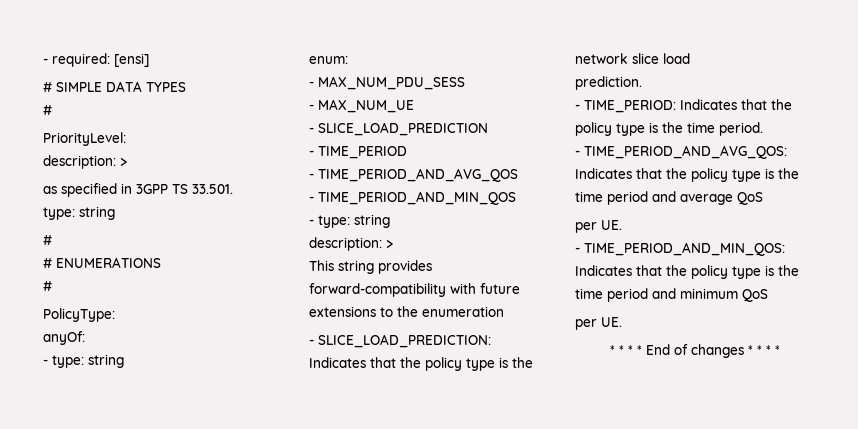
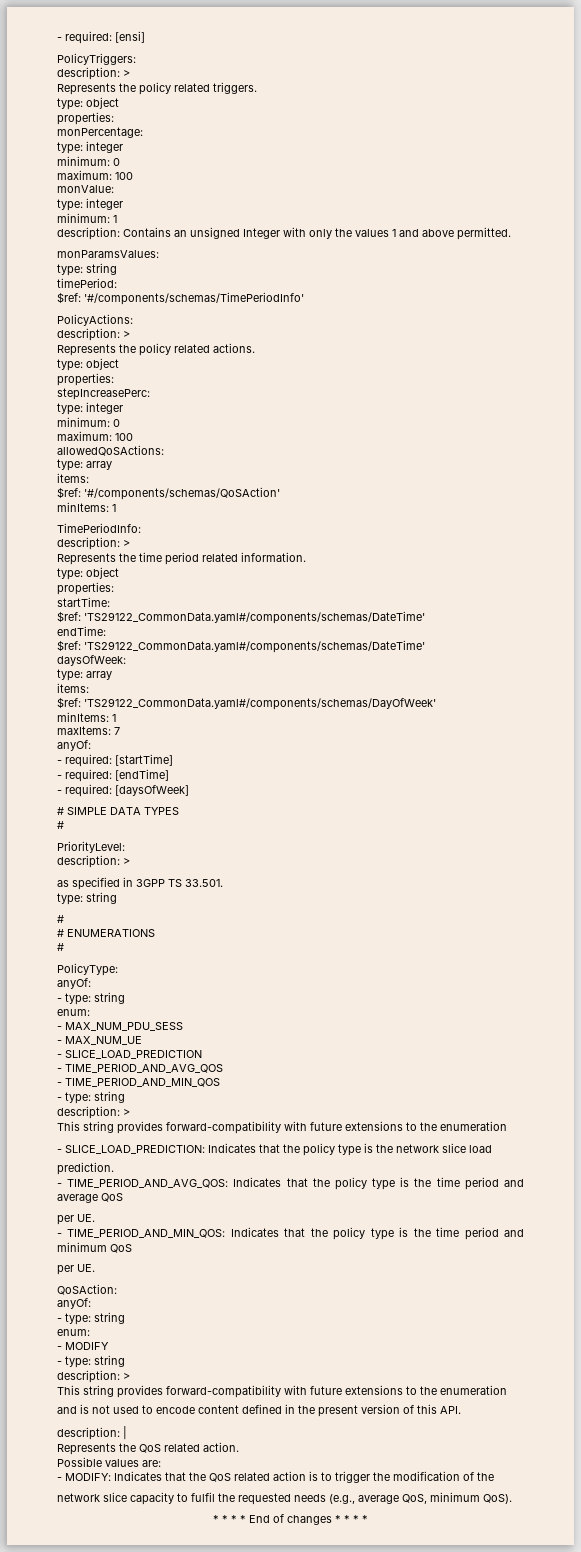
+ PolicyTriggers:
+ description: >
+ Represents the policy related triggers.
+ type: object
+ properties:
+ monPercentage:
+ type: integer
+ minimum: 0
+ maximum: 100
+ monValue:
+ type: integer
+ minimum: 1
+ description: Contains an unsigned Integer with only the values 1 and above permitted.
+ monParamsValues:
+ type: string
+ timePeriod:
+ $ref: '#/components/schemas/TimePeriodInfo'
+ PolicyActions:
+ description: >
+ Represents the policy related actions.
+ type: object
+ properties:
+ stepIncreasePerc:
+ type: integer
+ minimum: 0
+ maximum: 100
+ allowedQoSActions:
+ type: array
+ items:
+ $ref: '#/components/schemas/QoSAction'
+ minItems: 1
+ TimePeriodInfo:
+ description: >
+ Represents the time period related information.
+ type: object
+ properties:
+ startTime:
+ $ref: 'TS29122_CommonData.yaml#/components/schemas/DateTime'
+ endTime:
+ $ref: 'TS29122_CommonData.yaml#/components/schemas/DateTime'
+ daysOfWeek:
+ type: array
+ items:
+ $ref: 'TS29122_CommonData.yaml#/components/schemas/DayOfWeek'
+ minItems: 1
+ maxItems: 7
+ anyOf:
+ - required: [startTime]
+ - required: [endTime]
+ - required: [daysOfWeek]
- - TIME_PERIOD
- - TIME_PERIOD: Indicates that the policy type is the time period.
+ QoSAction:
+ anyOf:
+ - type: string
+ enum:
+ - MODIFY
+ - type: string
+ description: >
+ This string provides forward-compatibility with future extensions to the enumeration
+ and is not used to encode content defined in the present version of this API.
+ description: |
+ Represents the QoS related action.
+ Possible values are:
+ - MODIFY: Indicates that the QoS related action is to trigger the modification of the
+ network slice capacity to fulfil the requested needs (e.g., average QoS, minimum QoS).

